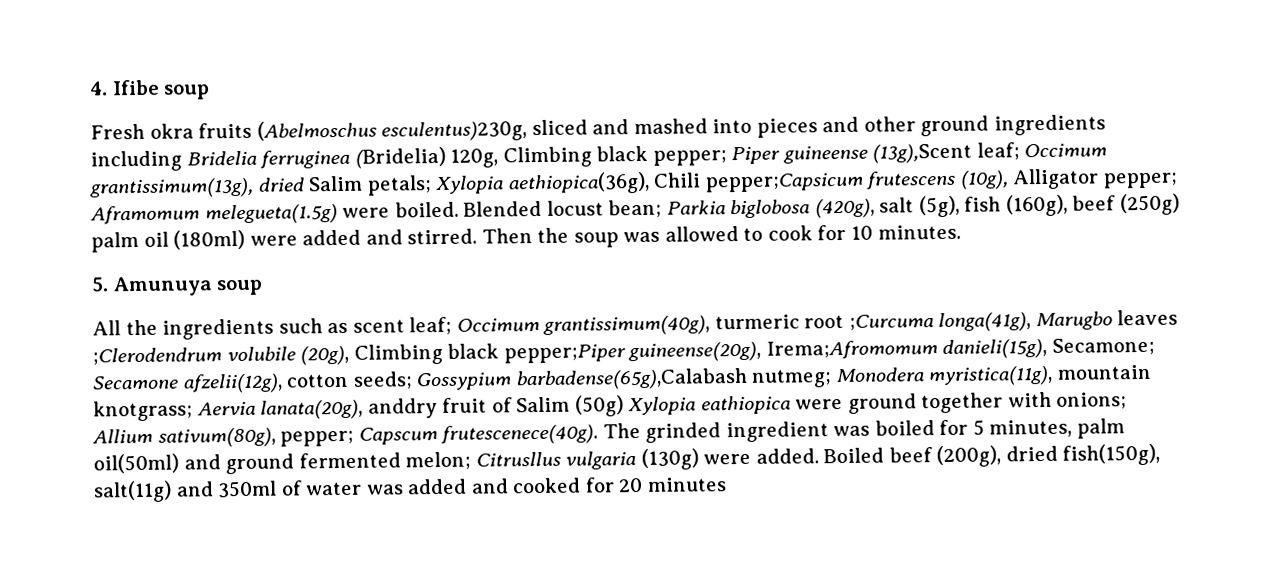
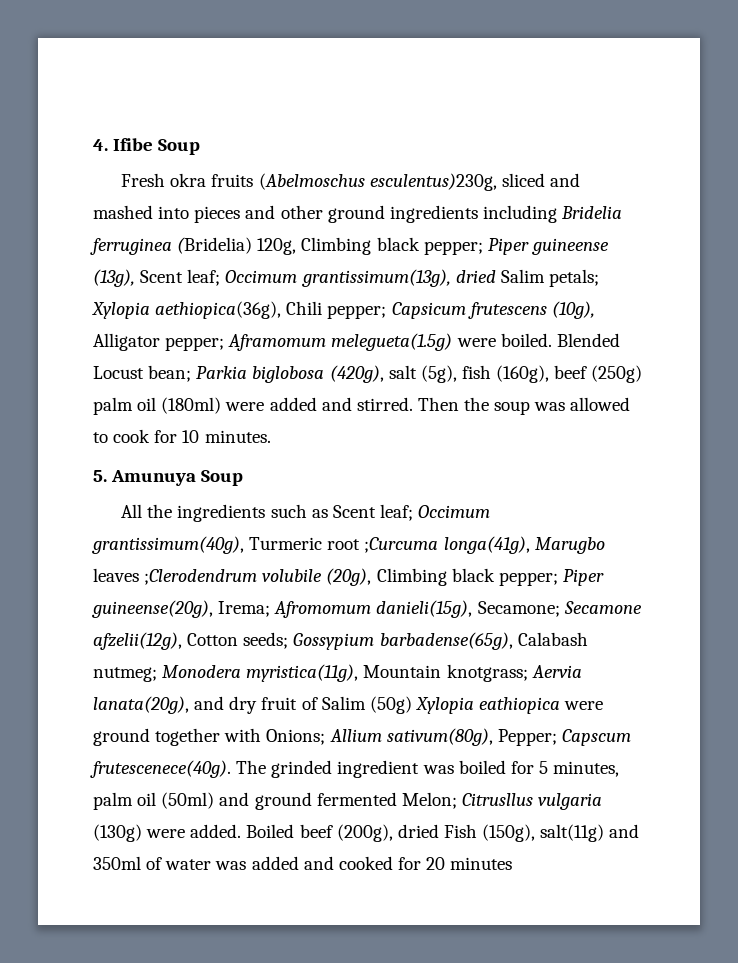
- 4. Ifibe soup
+ 4. Ifibe Soup
- Fresh okra fruits (Abelmoschus esculentus)230g, sliced and mashed into pieces and other ground ingredients including Bridelia ferruginea (Bridelia) 120g, Climbing black pepper; Piper guineense (13g),Scent leaf; Occimum grantissimum(13g), dried Salim petals; Xylopia aethiopica(36g), Chili pepper;Capsicum frutescens (10g), Alligator pepper; Aframomum melegueta(1.5g) were boiled.
+ Fresh okra fruits (Abelmoschus esculentus)230g, sliced and mashed into pieces and other ground ingredients including Bridelia ferruginea (Bridelia) 120g, Climbing black pepper; Piper guineense (13g), Scent leaf; Occimum grantissimum(13g), dried Salim petals; Xylopia aethiopica(36g), Chili pepper; Capsicum frutescens (10g), Alligator pepper; Aframomum melegueta(1.5g) were boiled.
- Blended locust bean; Parkia biglobosa (420g), salt (5g), fish (160g), beef (250g) palm oil (180ml) were added and stirred.
+ Blended Locust bean; Parkia biglobosa (420g), salt (5g), fish (160g), beef (250g) palm oil (180ml) were added and stirred.
- 5. Amunuya soup
+ 5. Amunuya Soup
- All the ingredients such as scent leaf; Occimum grantissimum(40g), turmeric root ;Curcuma longa(41g), Marugbo leaves ;Clerodendrum volubile (20g), Climbing black pepper;Piper guineense(20g), Irema;Afromomum danieli(15g), Secamone; Secamone afzelii(12g), cotton seeds; Gossypium barbadense(65g),Calabash nutmeg; Monodera myristica(11g), mountain knotgrass; Aervia lanata(20g), anddry fruit of Salim (50g) Xylopia eathiopica were ground together with onions; Allium sativum(80g), pepper; Capscum frutescenece(40g).
+ All the ingredients such as Scent leaf; Occimum grantissimum(40g), Turmeric root ;Curcuma longa(41g), Marugbo leaves ;Clerodendrum volubile (20g), Climbing black pepper; Piper guineense(20g), Irema; Afromomum danieli(15g), Secamone; Secamone afzelii(12g), Cotton seeds; Gossypium barbadense(65g), Calabash nutmeg; Monodera myristica(11g), Mountain knotgrass; Aervia lanata(20g), and dry fruit of Salim (50g) Xylopia eathiopica were ground together with Onions; Allium sativum(80g), Pepper; Capscum frutescenece(40g).
- The grinded ingredient was boiled for 5 minutes, palm oil(50ml) and ground fermented melon; Citrusllus vulgaria (130g) were added.
+ The grinded ingredient was boiled for 5 minutes, palm oil (50ml) and ground fermented Melon; Citrusllus vulgaria (130g) were added.
- Boiled beef (200g), dried fish(150g), salt(11g) and 350ml of water was added and cooked for 20 minutes
+ Boiled beef (200g), dried Fish (150g), salt(11g) and 350ml of water was added and cooked for 20 minutes

